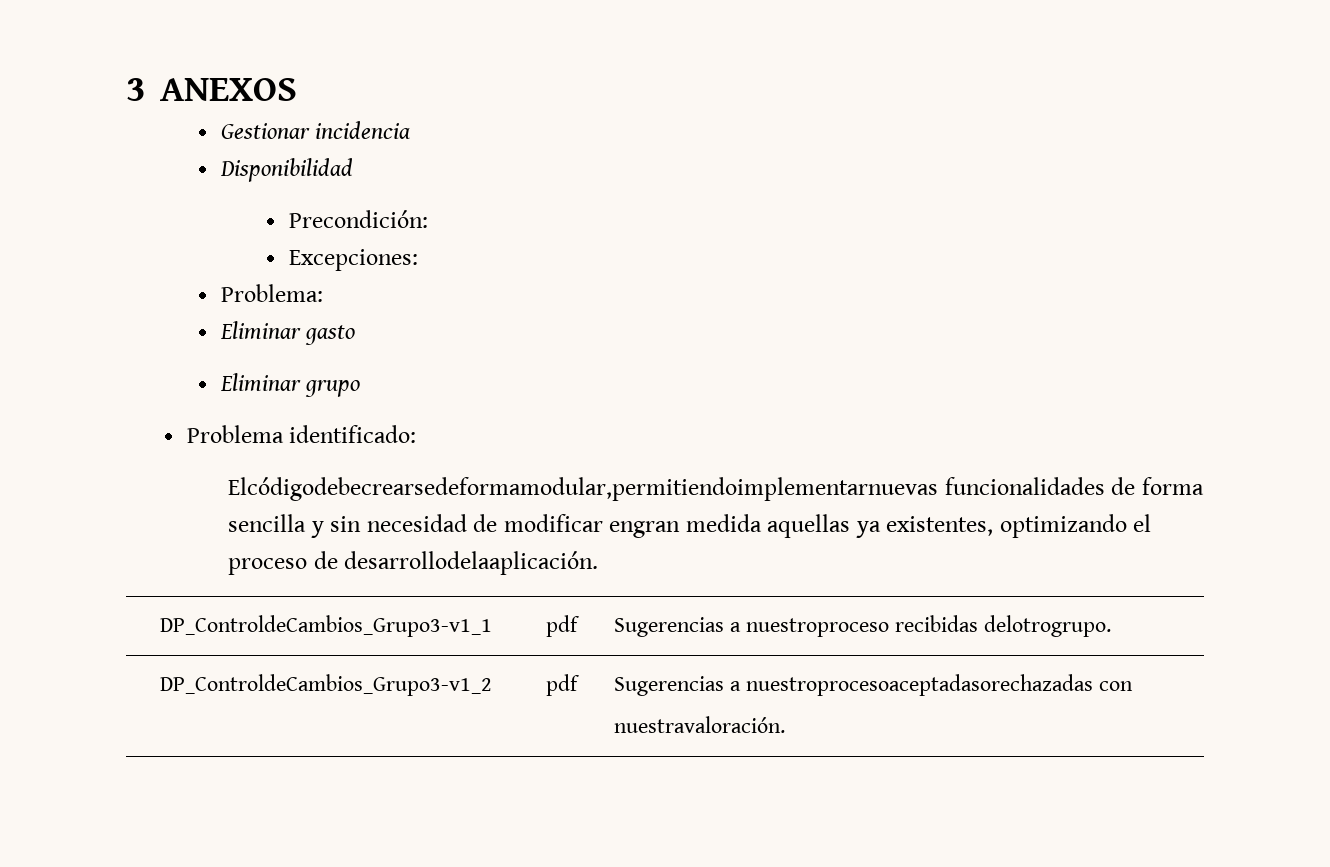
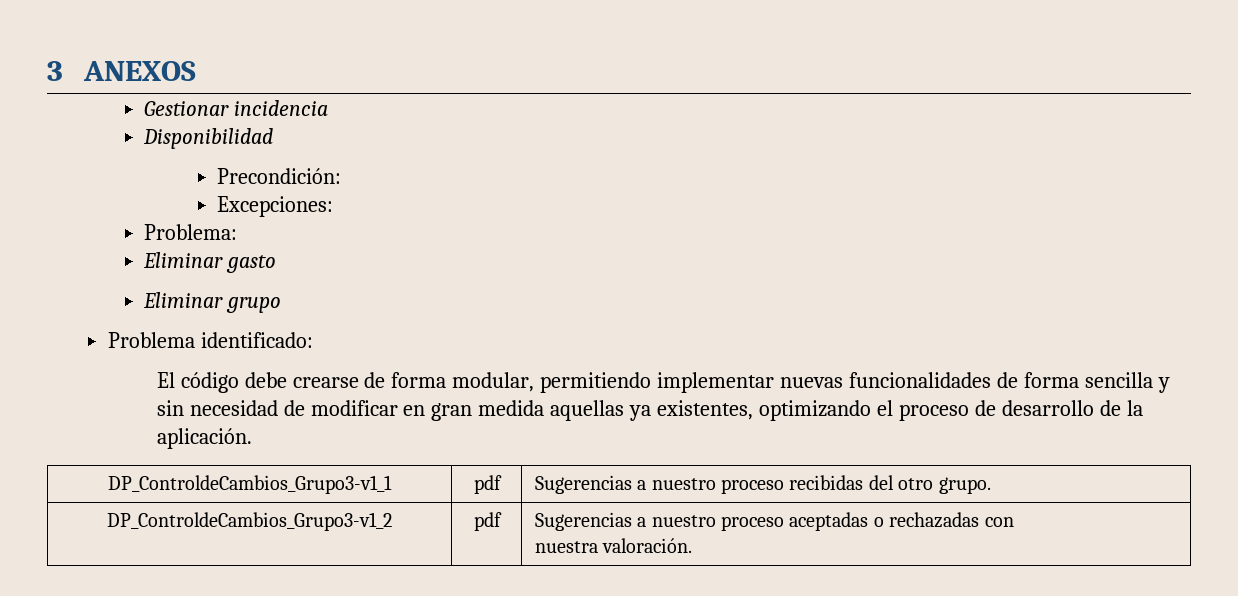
- Elcódigodebecrearsedeformamodular,permitiendoimplementarnuevas funcionalidades de forma sencilla y sin necesidad de modificar engran medida aquellas ya existentes, optimizando el proceso de desarrollodelaaplicación.
+ El código debe crearse de forma modular, permitiendo implementar nuevas funcionalidades de forma sencilla y sin necesidad de modificar en gran medida aquellas ya existentes, optimizando el proceso de desarrollo de la aplicación.
- DP_ControldeCambios_Grupo3-v1_1 | pdf | Sugerencias a nuestroproceso recibidas delotrogrupo.
+ DP_ControldeCambios_Grupo3-v1_1 | pdf | Sugerencias a nuestro proceso recibidas del otro grupo.
- DP_ControldeCambios_Grupo3-v1_2 | pdf | Sugerencias a nuestroprocesoaceptadasorechazadas con
- nuestravaloración.
+ DP_ControldeCambios_Grupo3-v1_2 | pdf | Sugerencias a nuestro proceso aceptadas o rechazadas con
+ nuestra valoración.

